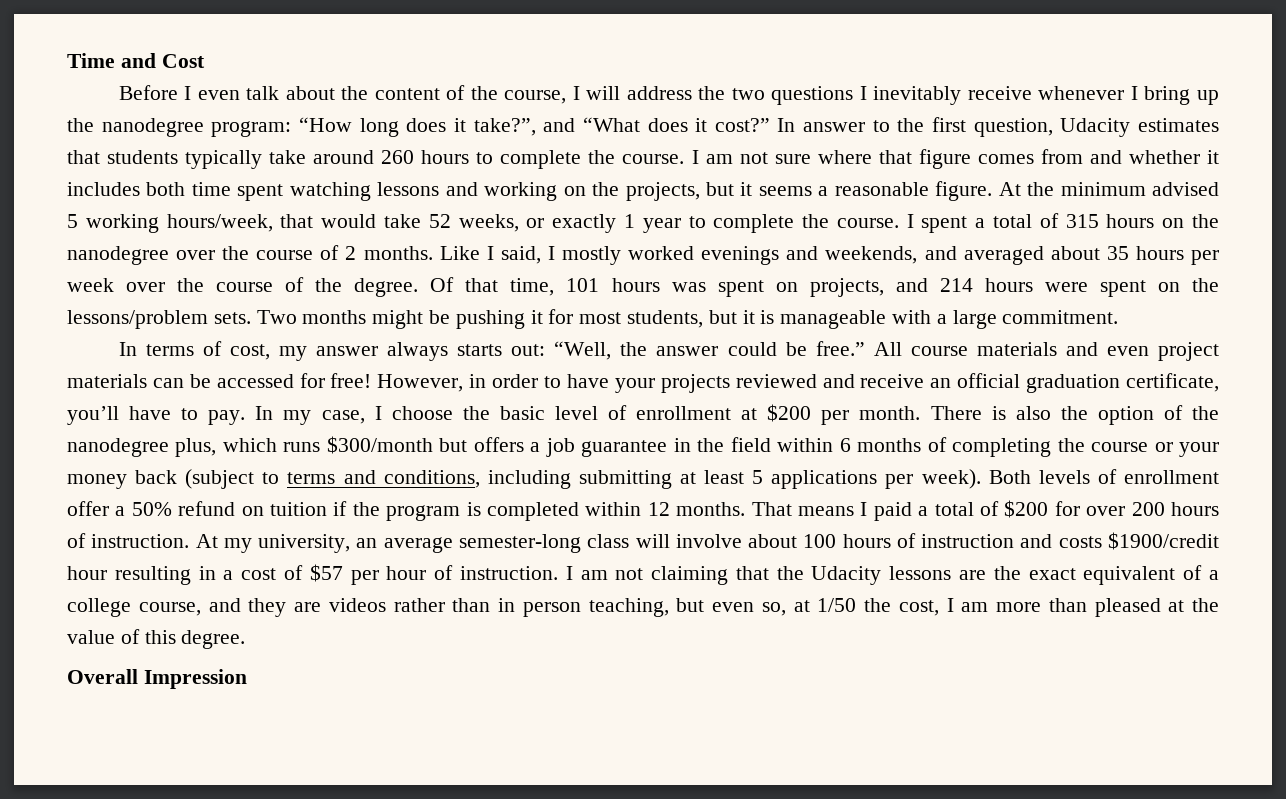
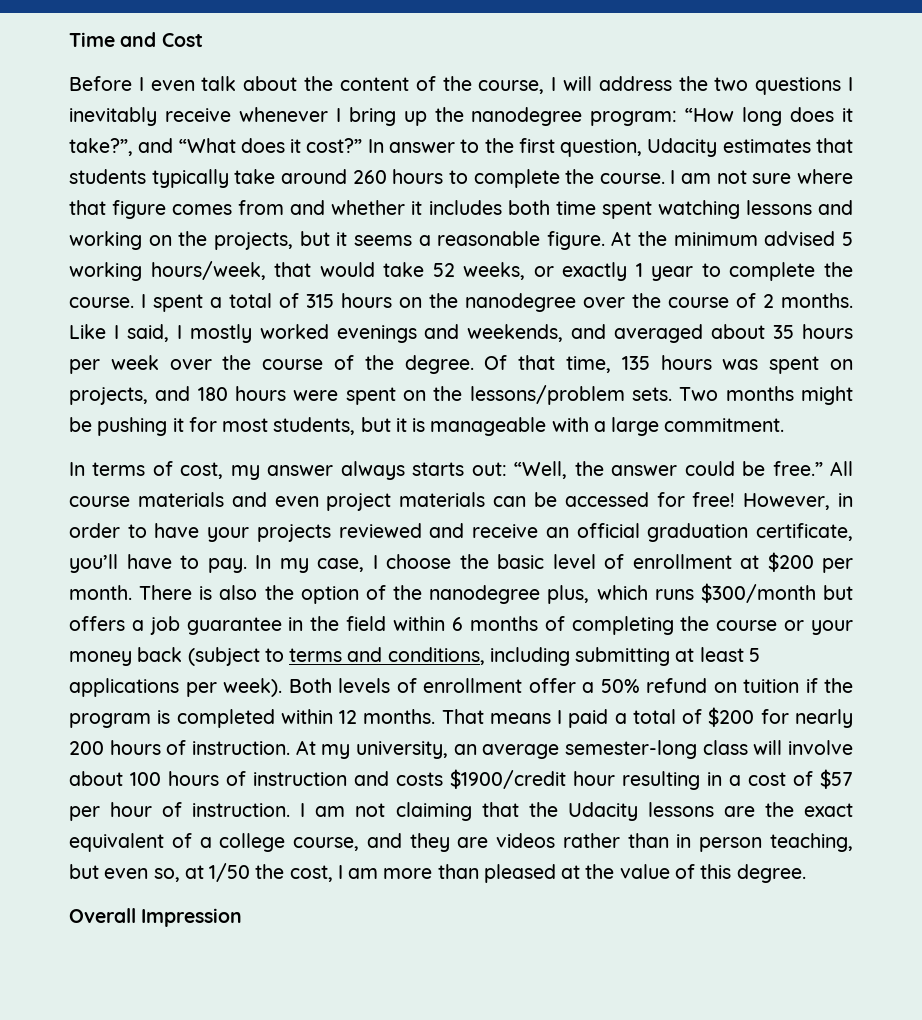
- Of that time, 101 hours was spent on projects, and 214 hours were spent on the lessons/problem sets.
+ Of that time, 135 hours was spent on projects, and 180 hours were spent on the lessons/problem sets.
- That means I paid a total of $200 for over 200 hours of instruction.
+ That means I paid a total of $200 for nearly 200 hours of instruction.

